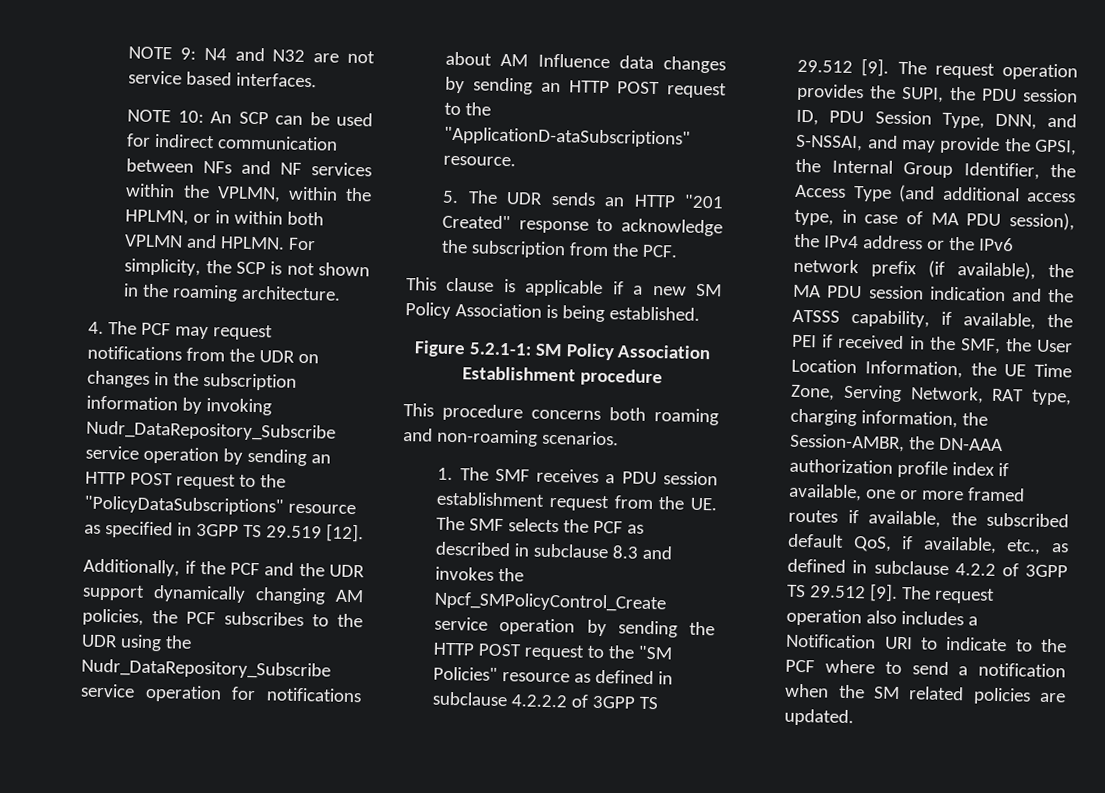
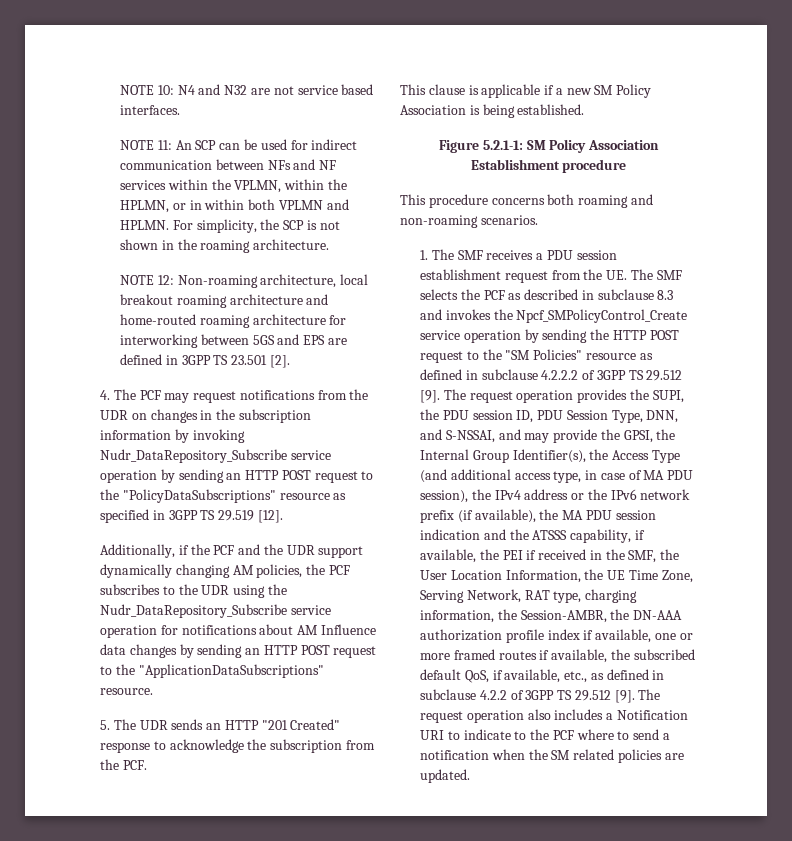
- NOTE 9: N4 and N32 are not service based interfaces.
+ NOTE 10: N4 and N32 are not service based interfaces.
- NOTE 10: An SCP can be used for indirect communication between NFs and NF services within the VPLMN, within the HPLMN, or in within both VPLMN and HPLMN.
+ NOTE 11: An SCP can be used for indirect communication between NFs and NF services within the VPLMN, within the HPLMN, or in within both VPLMN and HPLMN.
+ NOTE 12: Non-roaming architecture, local breakout roaming architecture and home-routed roaming architecture for interworking between 5GS and EPS are defined in 3GPP TS 23.501 [2].
- Additionally, if the PCF and the UDR support dynamically changing AM policies, the PCF subscribes to the UDR using the Nudr_DataRepository_Subscribe service operation for notifications about AM Influence data changes by sending an HTTP POST request to the "ApplicationD-ataSubscriptions" resource.
+ Additionally, if the PCF and the UDR support dynamically changing AM policies, the PCF subscribes to the UDR using the Nudr_DataRepository_Subscribe service operation for notifications about AM Influence data changes by sending an HTTP POST request to the "ApplicationDataSubscriptions" resource.
- The request operation provides the SUPI, the PDU session ID, PDU Session Type, DNN, and S-NSSAI, and may provide the GPSI, the Internal Group Identifier, the Access Type (and additional access type, in case of MA PDU session), the IPv4 address or the IPv6 network prefix (if available), the MA PDU session indication and the ATSSS capability, if available, the PEI if received in the SMF, the User Location Information, the UE Time Zone, Serving Network, RAT type, charging information, the Session-AMBR, the DN-AAA authorization profile index if available, one or more framed routes if available, the subscribed default QoS, if available, etc., as defined in subclause 4.2.2 of 3GPP TS 29.512 [9].
+ The request operation provides the SUPI, the PDU session ID, PDU Session Type, DNN, and S-NSSAI, and may provide the GPSI, the Internal Group Identifier(s), the Access Type (and additional access type, in case of MA PDU session), the IPv4 address or the IPv6 network prefix (if available), the MA PDU session indication and the ATSSS capability, if available, the PEI if received in the SMF, the User Location Information, the UE Time Zone, Serving Network, RAT type, charging information, the Session-AMBR, the DN-AAA authorization profile index if available, one or more framed routes if available, the subscribed default QoS, if available, etc., as defined in subclause 4.2.2 of 3GPP TS 29.512 [9].

